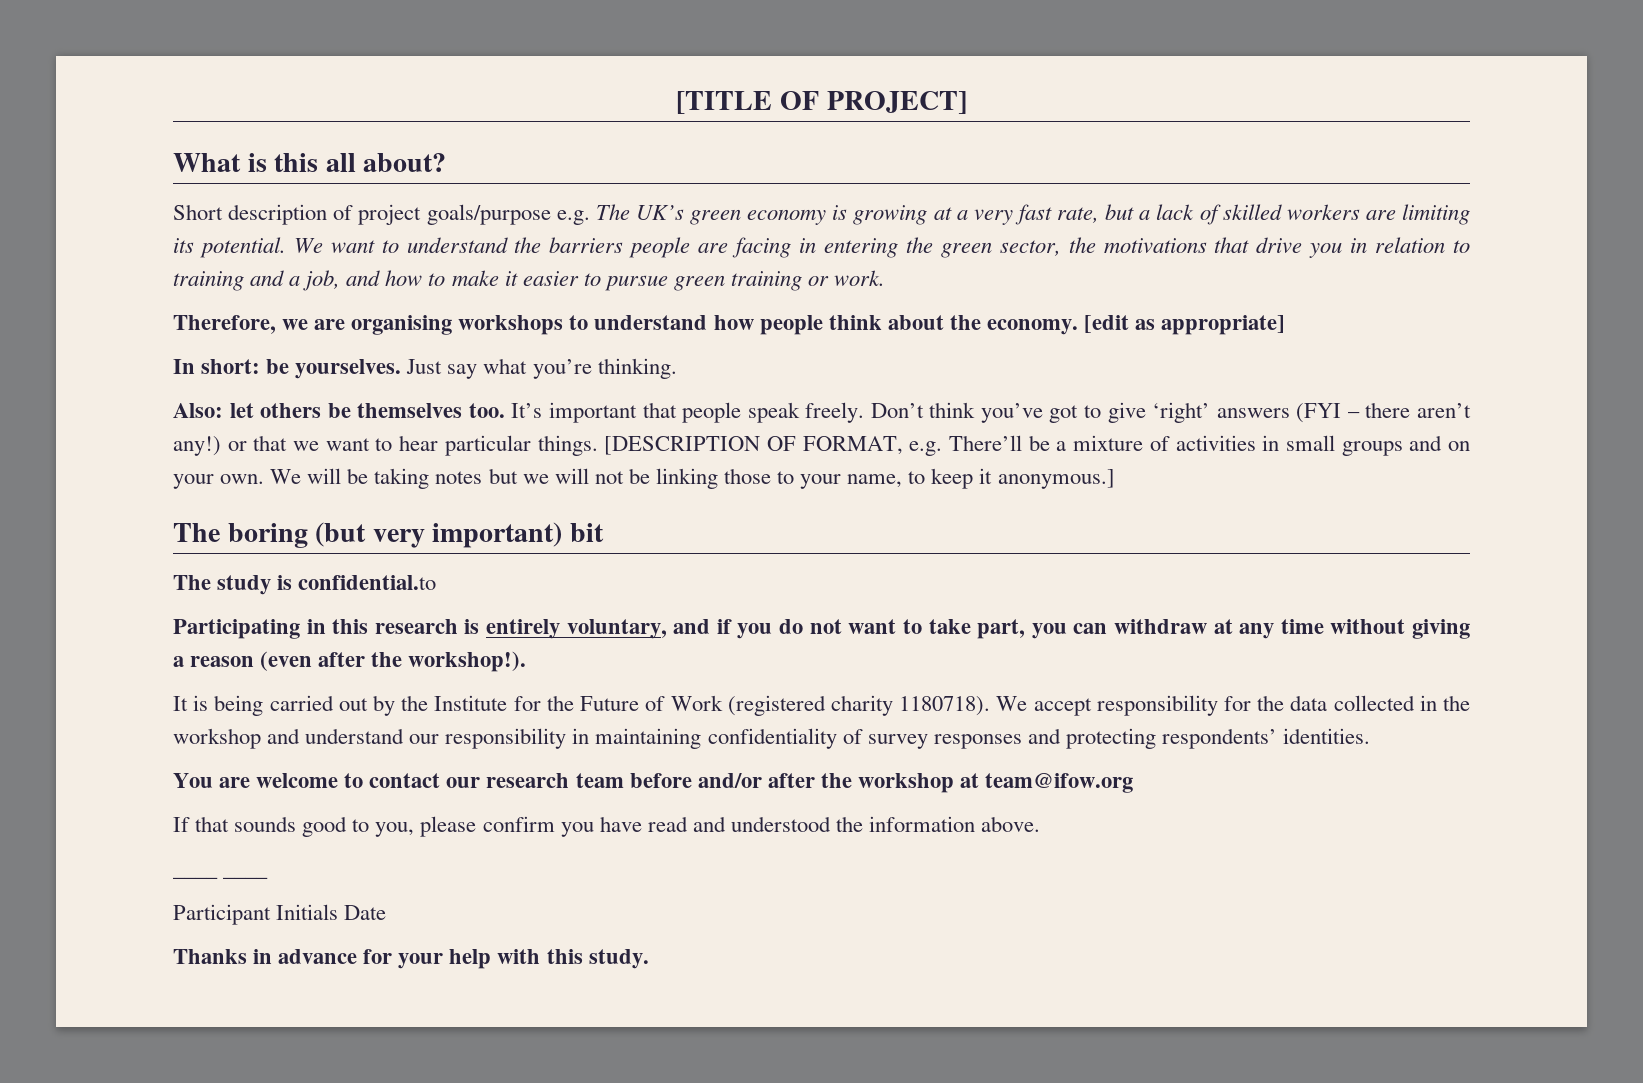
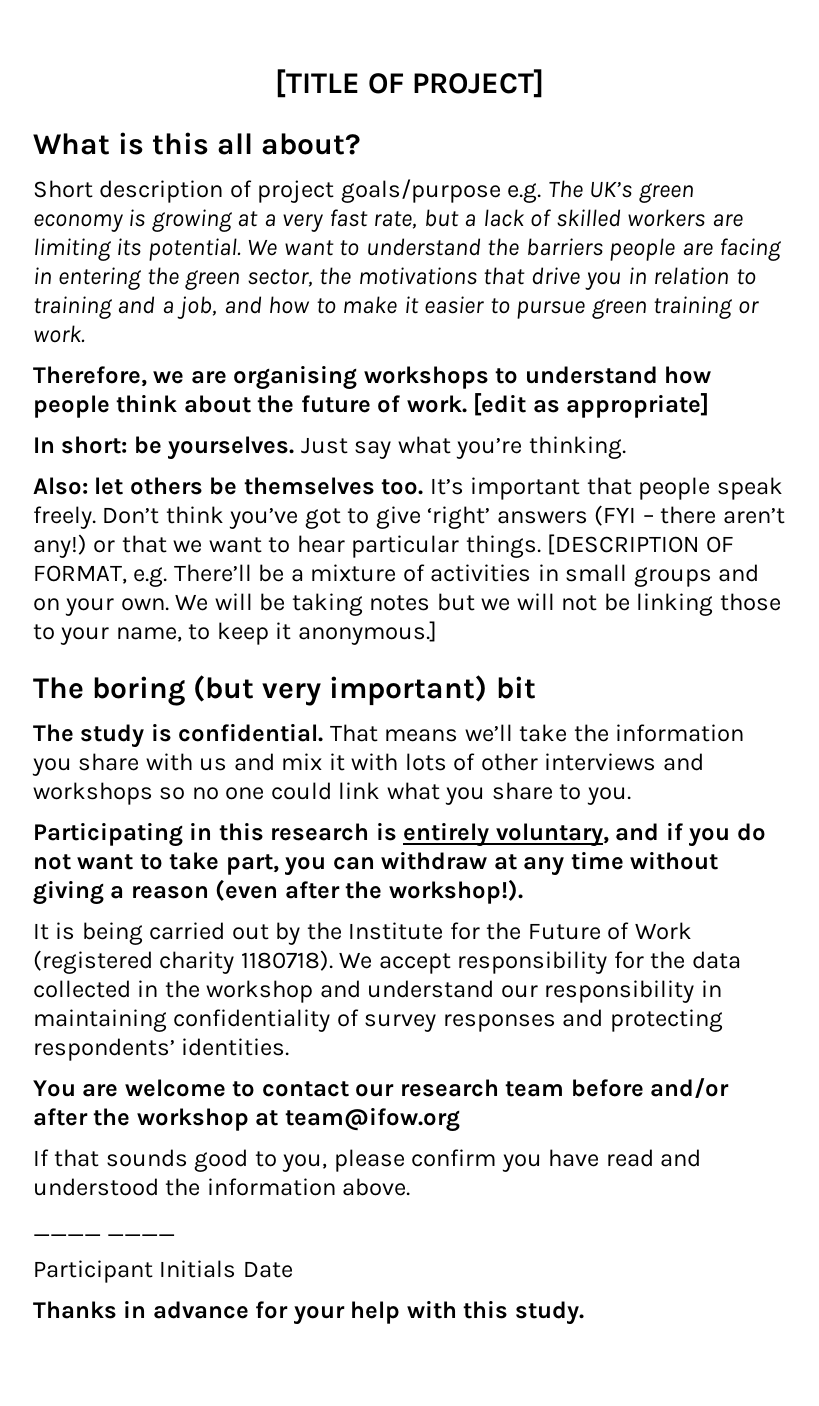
- Therefore, we are organising workshops to understand how people think about the economy.
+ Therefore, we are organising workshops to understand how people think about the future of work.
- The study is confidential.to
+ The study is confidential. That means we’ll take the information you share with us and mix it with lots of other interviews and workshops so no one could link what you share to you.

